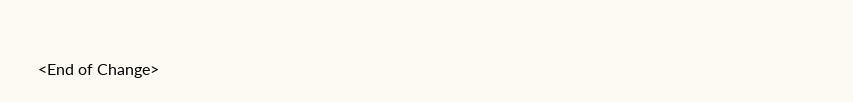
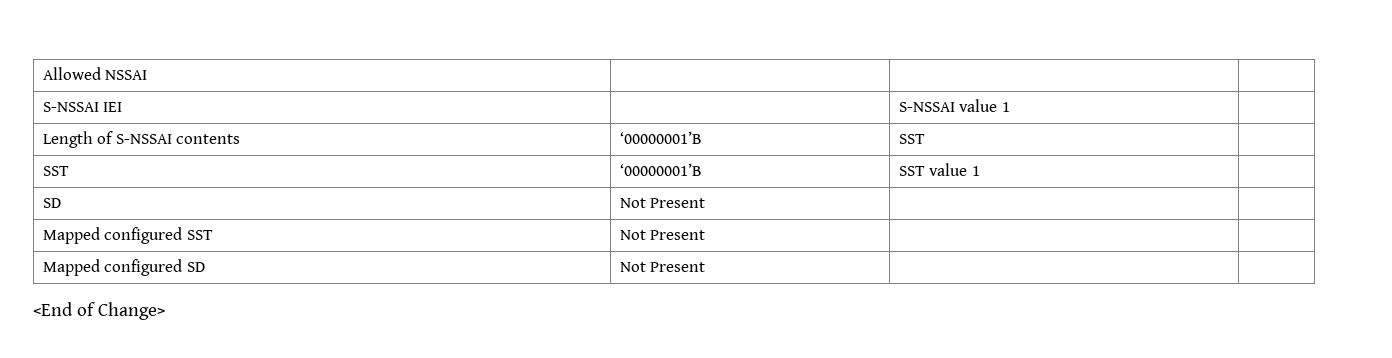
+ Allowed NSSAI | | |
+ S-NSSAI IEI | | S-NSSAI value 1 |
+ Length of S-NSSAI contents | ‘00000001’B | SST |
+ SST | ‘00000001’B | SST value 1 |
+ SD | Not Present | |
+ Mapped configured SST | Not Present | |
+ Mapped configured SD | Not Present | |

